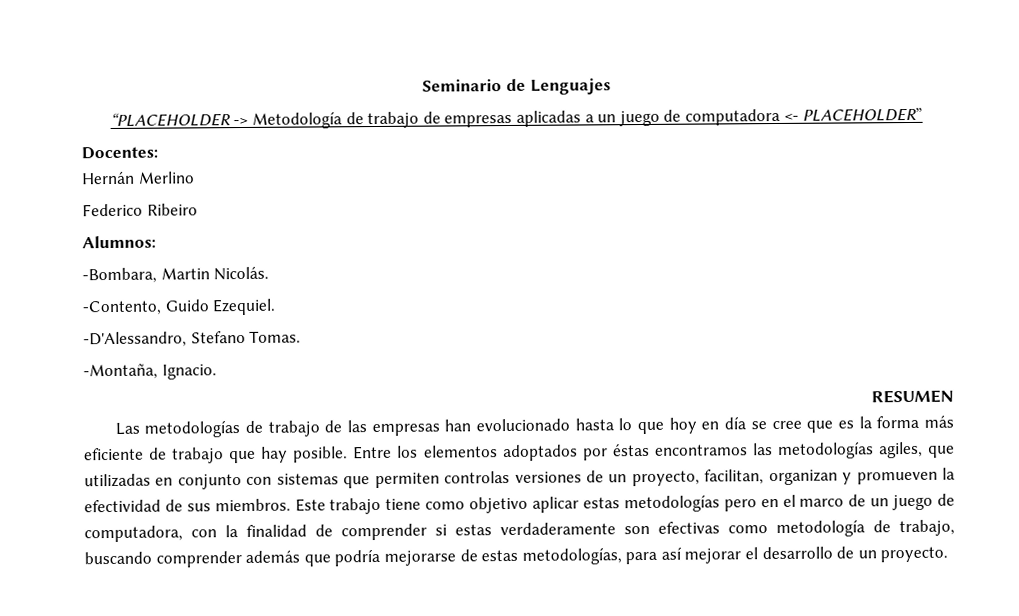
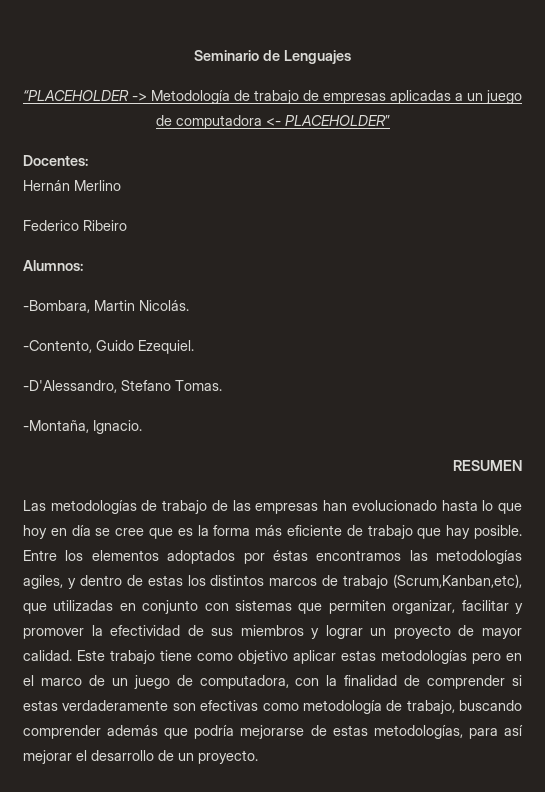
- Entre los elementos adoptados por éstas encontramos las metodologías agiles, que utilizadas en conjunto con sistemas que permiten controlas versiones de un proyecto, facilitan, organizan y promueven la efectividad de sus miembros.
+ Entre los elementos adoptados por éstas encontramos las metodologías agiles, y dentro de estas los distintos marcos de trabajo (Scrum,Kanban,etc), que utilizadas en conjunto con sistemas que permiten organizar, facilitar y promover la efectividad de sus miembros y lograr un proyecto de mayor calidad.

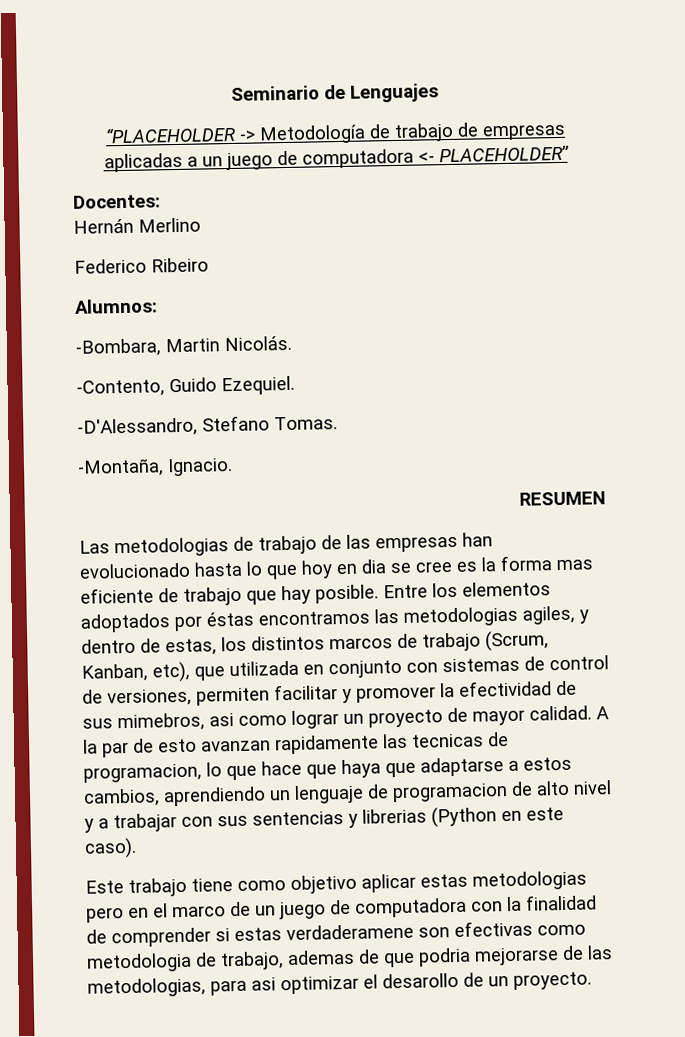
- Las metodologías de trabajo de las empresas han evolucionado hasta lo que hoy en día se cree que es la forma más eficiente de trabajo que hay posible.
+ Las metodologias de trabajo de las empresas han evolucionado hasta lo que hoy en dia se cree es la forma mas eficiente de trabajo que hay posible.
- Entre los elementos adoptados por éstas encontramos las metodologías agiles, y dentro de estas los distintos marcos de trabajo (Scrum,Kanban,etc), que utilizadas en conjunto con sistemas que permiten organizar, facilitar y promover la efectividad de sus miembros y lograr un proyecto de mayor calidad. Este trabajo tiene como objetivo aplicar estas metodologías pero en el marco de un juego de computadora, con la finalidad de comprender si estas verdaderamente son efectivas como metodología de trabajo, buscando comprender además que podría mejorarse de estas metodologías, para así mejorar el desarrollo de un proyecto.
+ Entre los elementos adoptados por éstas encontramos las metodologias agiles, y dentro de estas, los distintos marcos de trabajo (Scrum, Kanban, etc), que utilizada en conjunto con sistemas de control de versiones, permiten facilitar y promover la efectividad de sus mimebros, asi como lograr un proyecto de mayor calidad. A la par de esto avanzan rapidamente las tecnicas de programacion, lo que hace que haya que adaptarse a estos cambios, aprendiendo un lenguaje de programacion de alto nivel y a trabajar con sus sentencias y librerias (Python en este caso).
+ Este trabajo tiene como objetivo aplicar estas metodologias pero en el marco de un juego de computadora con la finalidad de comprender si estas verdaderamene son efectivas como metodologia de trabajo, ademas de que podria mejorarse de las metodologias, para asi optimizar el desarollo de un proyecto.

